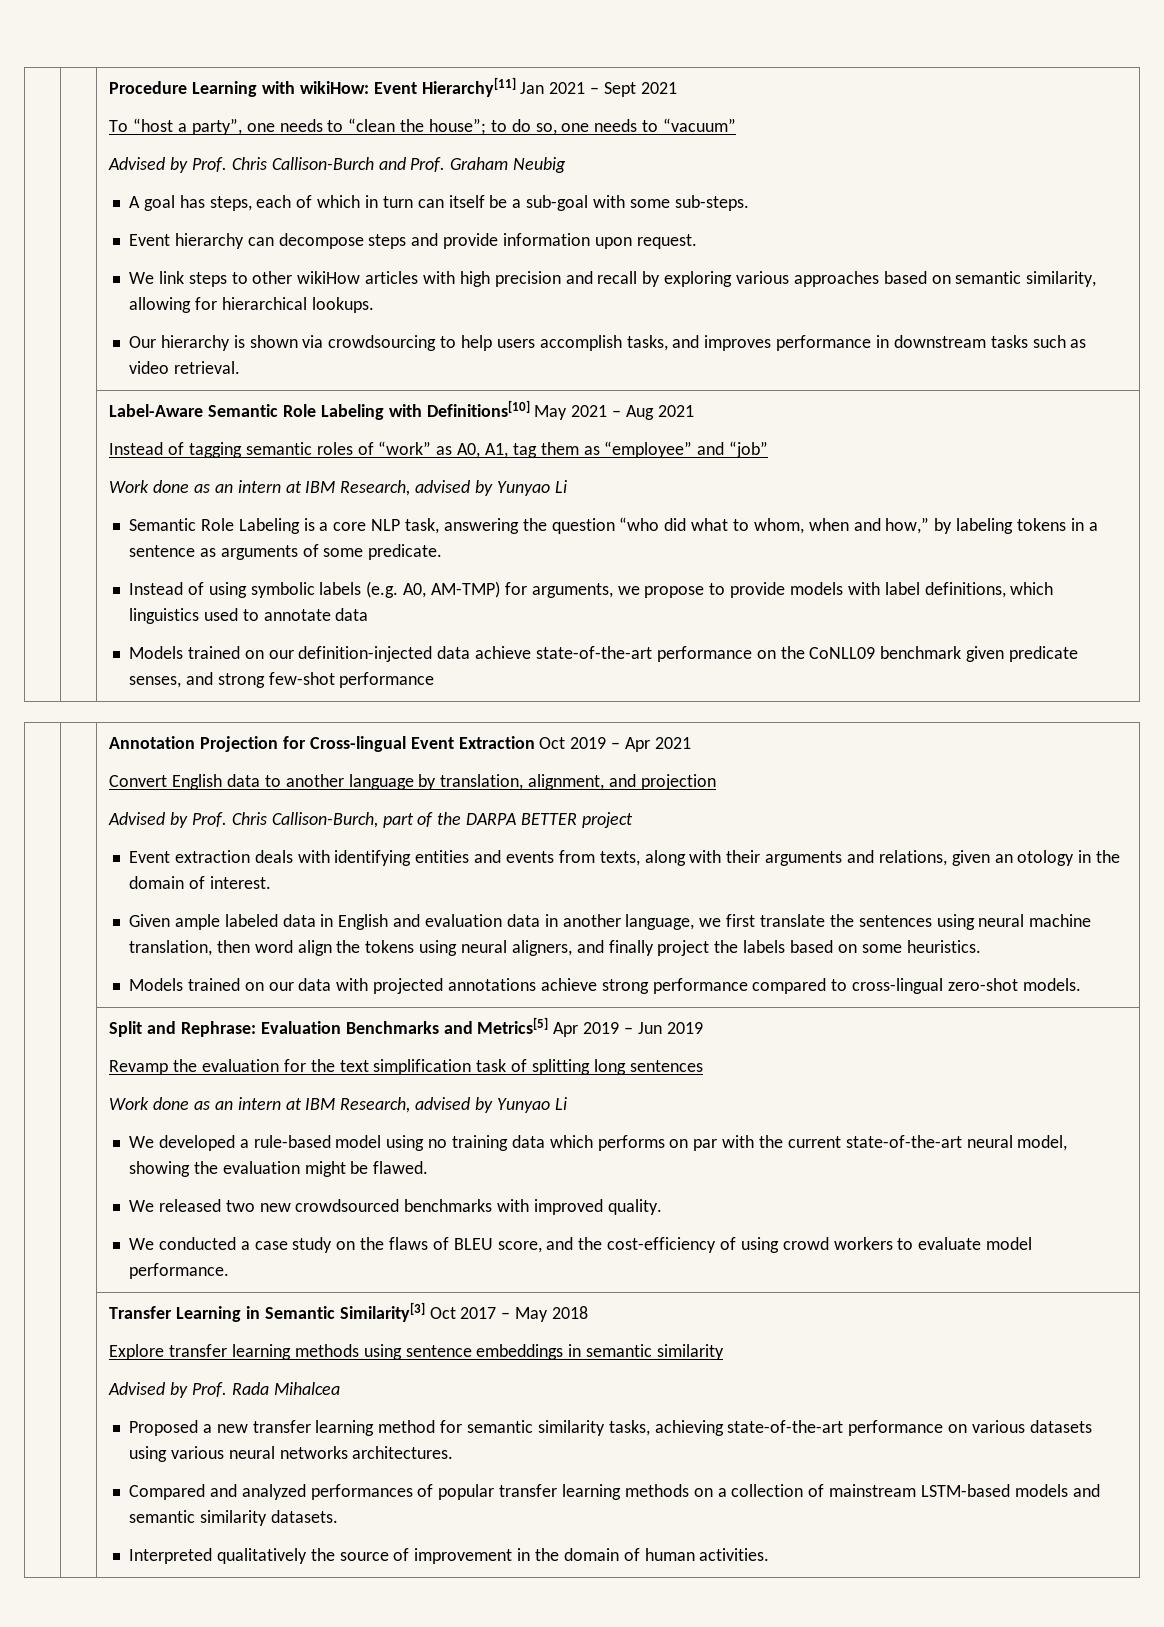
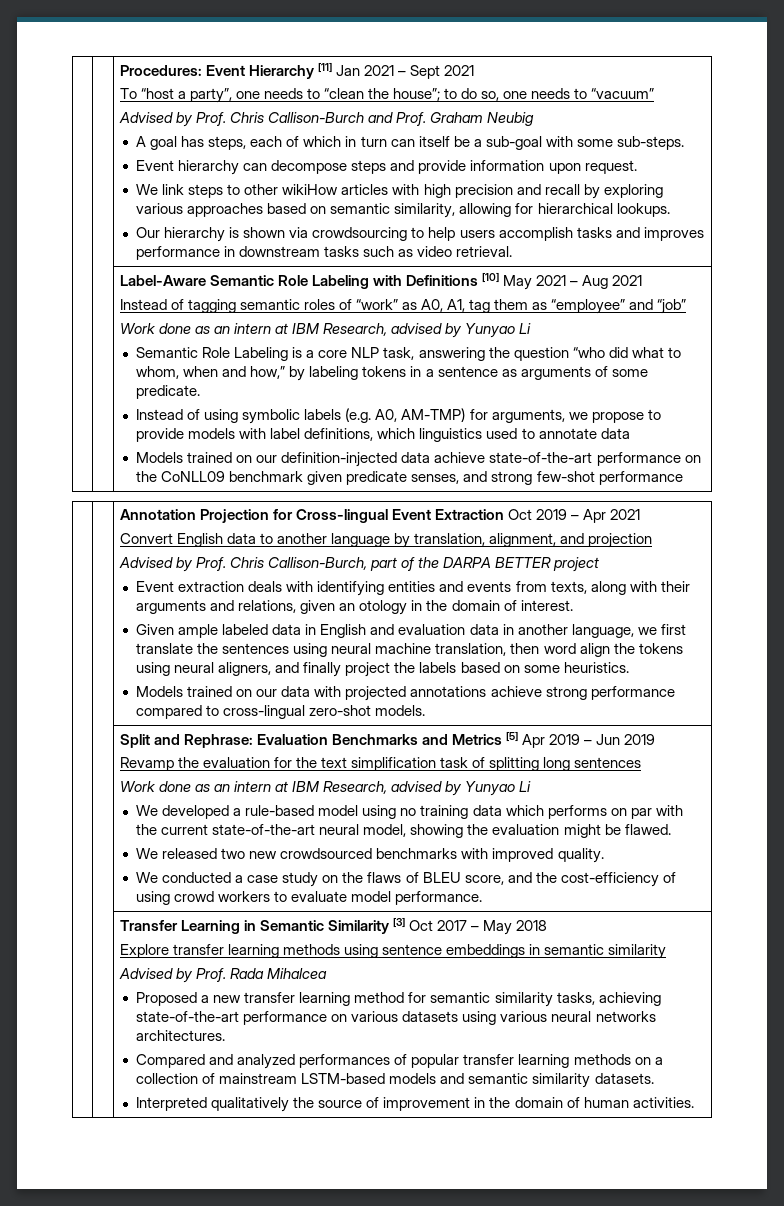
- Procedure Learning with wikiHow: Event Hierarchy[11] Jan 2021 – Sept 2021
+ Procedures: Event Hierarchy [11] Jan 2021 – Sept 2021
- Our hierarchy is shown via crowdsourcing to help users accomplish tasks, and improves performance in downstream tasks such as video retrieval.
+ Our hierarchy is shown via crowdsourcing to help users accomplish tasks and improves performance in downstream tasks such as video retrieval.
- Label-Aware Semantic Role Labeling with Definitions[10] May 2021 – Aug 2021
+ Label-Aware Semantic Role Labeling with Definitions [10] May 2021 – Aug 2021
- Split and Rephrase: Evaluation Benchmarks and Metrics[5] Apr 2019 – Jun 2019
+ Split and Rephrase: Evaluation Benchmarks and Metrics [5] Apr 2019 – Jun 2019
- Transfer Learning in Semantic Similarity[3] Oct 2017 – May 2018
+ Transfer Learning in Semantic Similarity [3] Oct 2017 – May 2018

